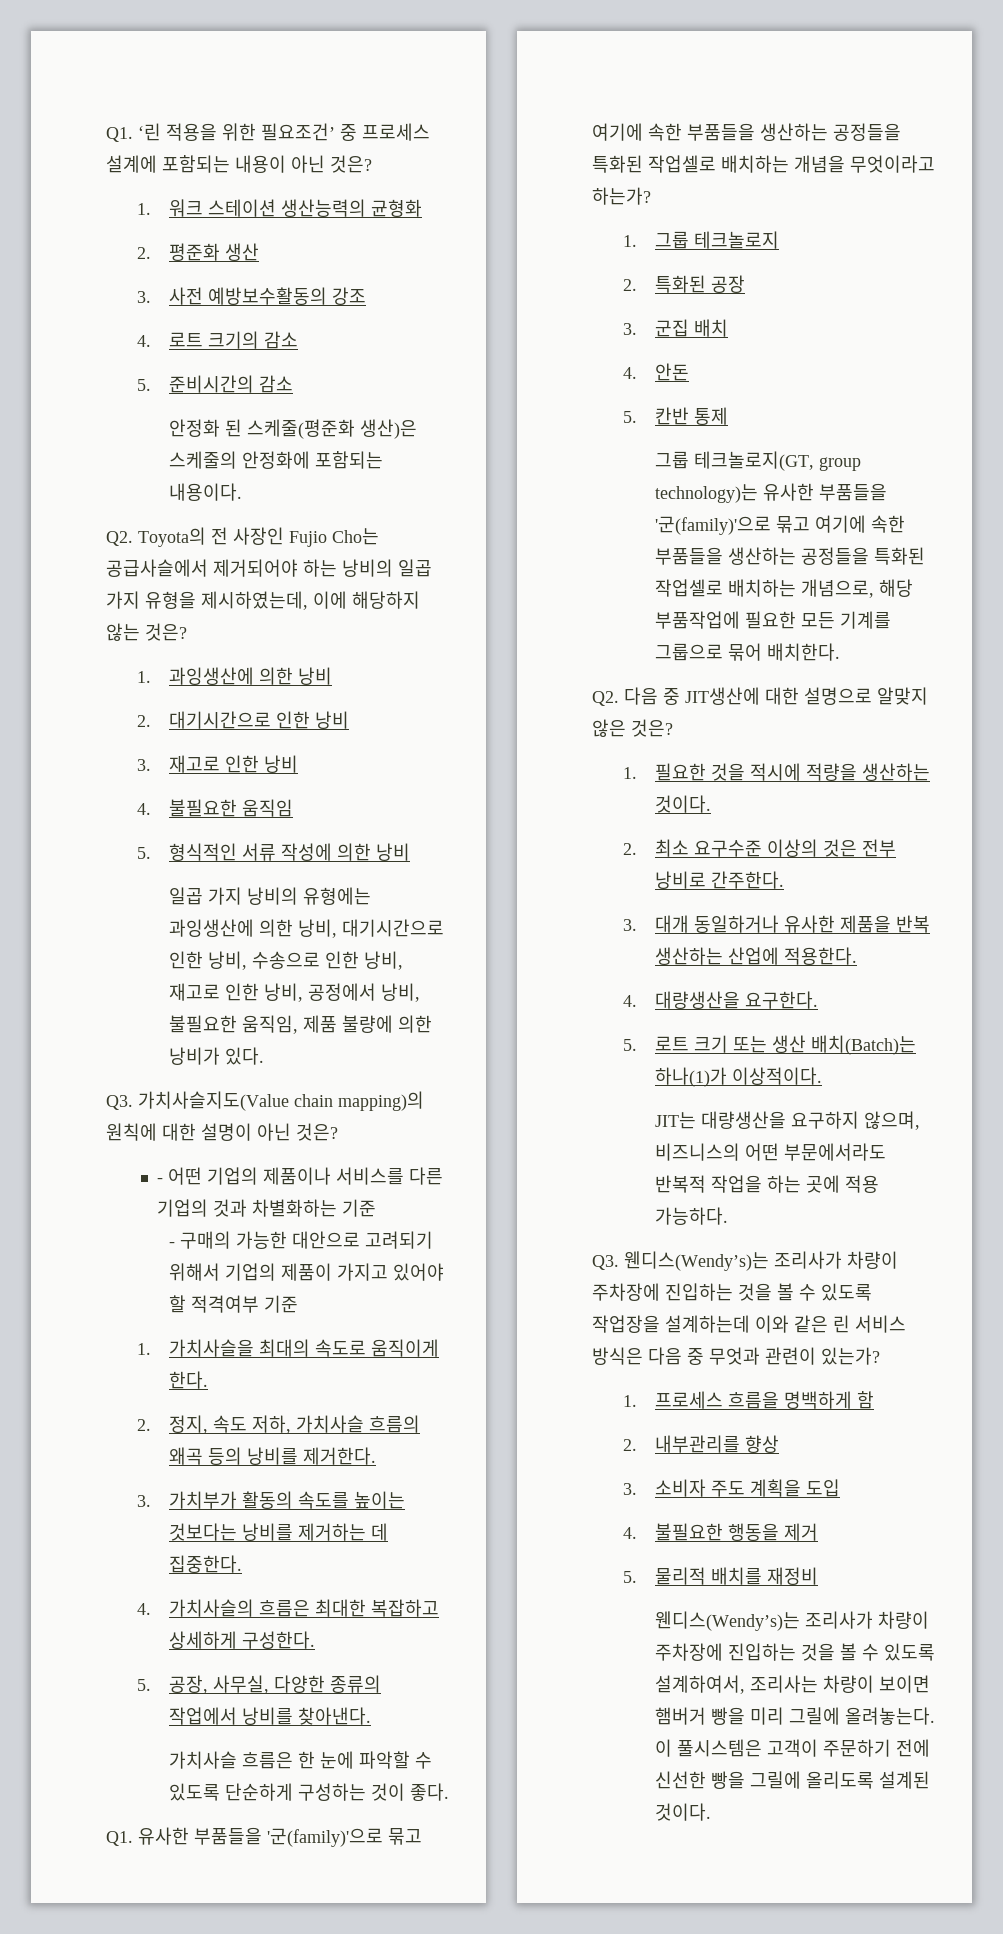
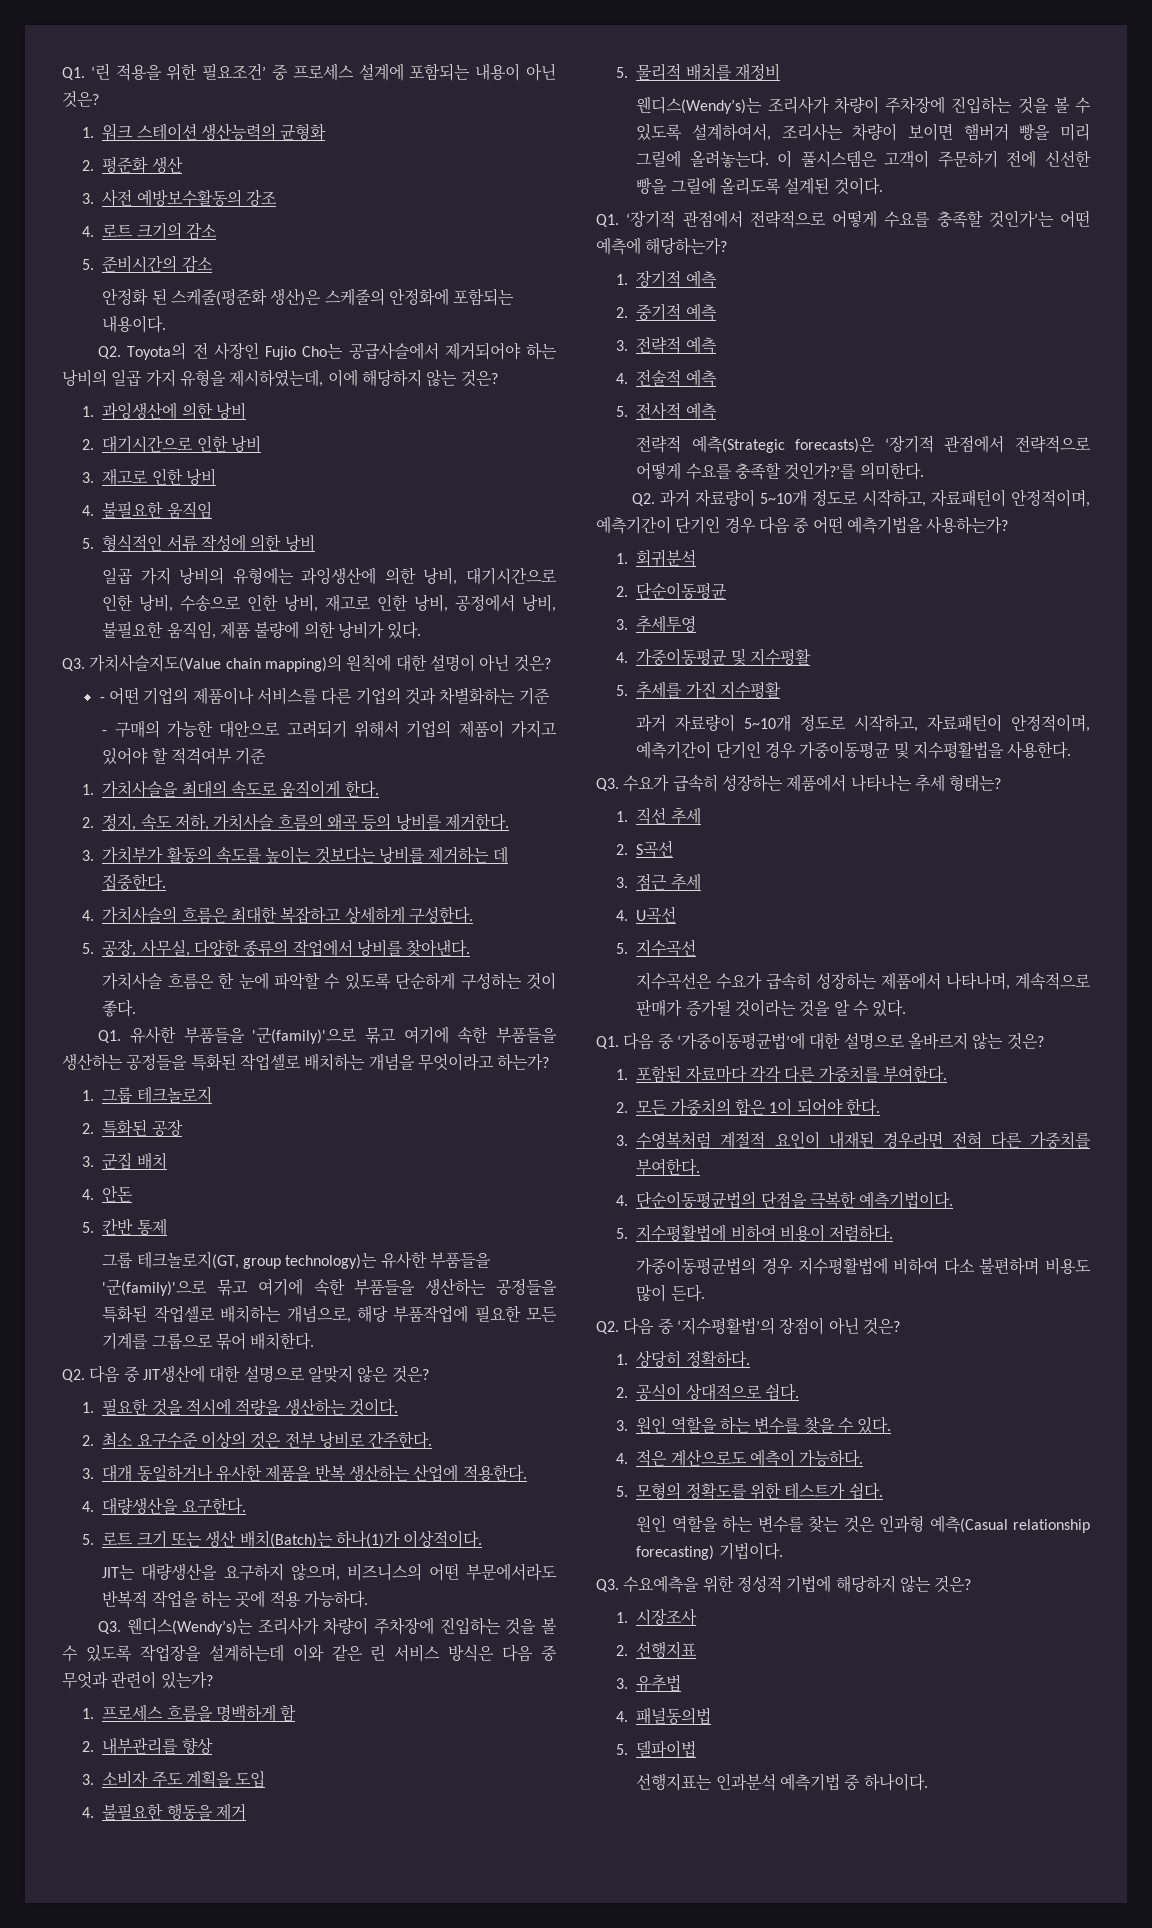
+ Q1. ‘장기적 관점에서 전략적으로 어떻게 수요를 충족할 것인가’는 어떤 예측에 해당하는가?
+ 1. 장기적 예측
+ 2. 중기적 예측
+ 3. 전략적 예측
+ 4. 전술적 예측
+ 5. 전사적 예측
+ 전략적 예측(Strategic forecasts)은 ‘장기적 관점에서 전략적으로 어떻게 수요를 충족할 것인가?’를 의미한다.
+ Q2. 과거 자료량이 5~10개 정도로 시작하고, 자료패턴이 안정적이며, 예측기간이 단기인 경우 다음 중 어떤 예측기법을 사용하는가?
+ 1. 회귀분석
+ 2. 단순이동평균
+ 3. 추세투영
+ 4. 가중이동평균 및 지수평활
+ 5. 추세를 가진 지수평활
+ 과거 자료량이 5~10개 정도로 시작하고, 자료패턴이 안정적이며, 예측기간이 단기인 경우 가중이동평균 및 지수평활법을 사용한다.
+ Q3. 수요가 급속히 성장하는 제품에서 나타나는 추세 형태는?
+ 1. 직선 추세
+ 2. S곡선
+ 3. 점근 추세
+ 4. U곡선
+ 5. 지수곡선
+ 지수곡선은 수요가 급속히 성장하는 제품에서 나타나며, 계속적으로 판매가 증가될 것이라는 것을 알 수 있다.
+ Q1. 다음 중 ‘가중이동평균법’에 대한 설명으로 올바르지 않는 것은?
+ 1. 포함된 자료마다 각각 다른 가중치를 부여한다.
+ 2. 모든 가중치의 합은 1이 되어야 한다.
+ 3. 수영복처럼 계절적 요인이 내재된 경우라면 전혀 다른 가중치를 부여한다.
+ 4. 단순이동평균법의 단점을 극복한 예측기법이다.
+ 5. 지수평활법에 비하여 비용이 저렴하다.
+ 가중이동평균법의 경우 지수평활법에 비하여 다소 불편하며 비용도 많이 든다.
+ Q2. 다음 중 ‘지수평활법’의 장점이 아닌 것은?
+ 1. 상당히 정확하다.
+ 2. 공식이 상대적으로 쉽다.
+ 3. 원인 역할을 하는 변수를 찾을 수 있다.
+ 4. 적은 계산으로도 예측이 가능하다.
+ 5. 모형의 정확도를 위한 테스트가 쉽다.
+ 원인 역할을 하는 변수를 찾는 것은 인과형 예측(Casual relationship forecasting) 기법이다.
+ Q3. 수요예측을 위한 정성적 기법에 해당하지 않는 것은?
+ 1. 시장조사
+ 2. 선행지표
+ 3. 유추법
+ 4. 패널동의법
+ 5. 델파이법
+ 선행지표는 인과분석 예측기법 중 하나이다.

